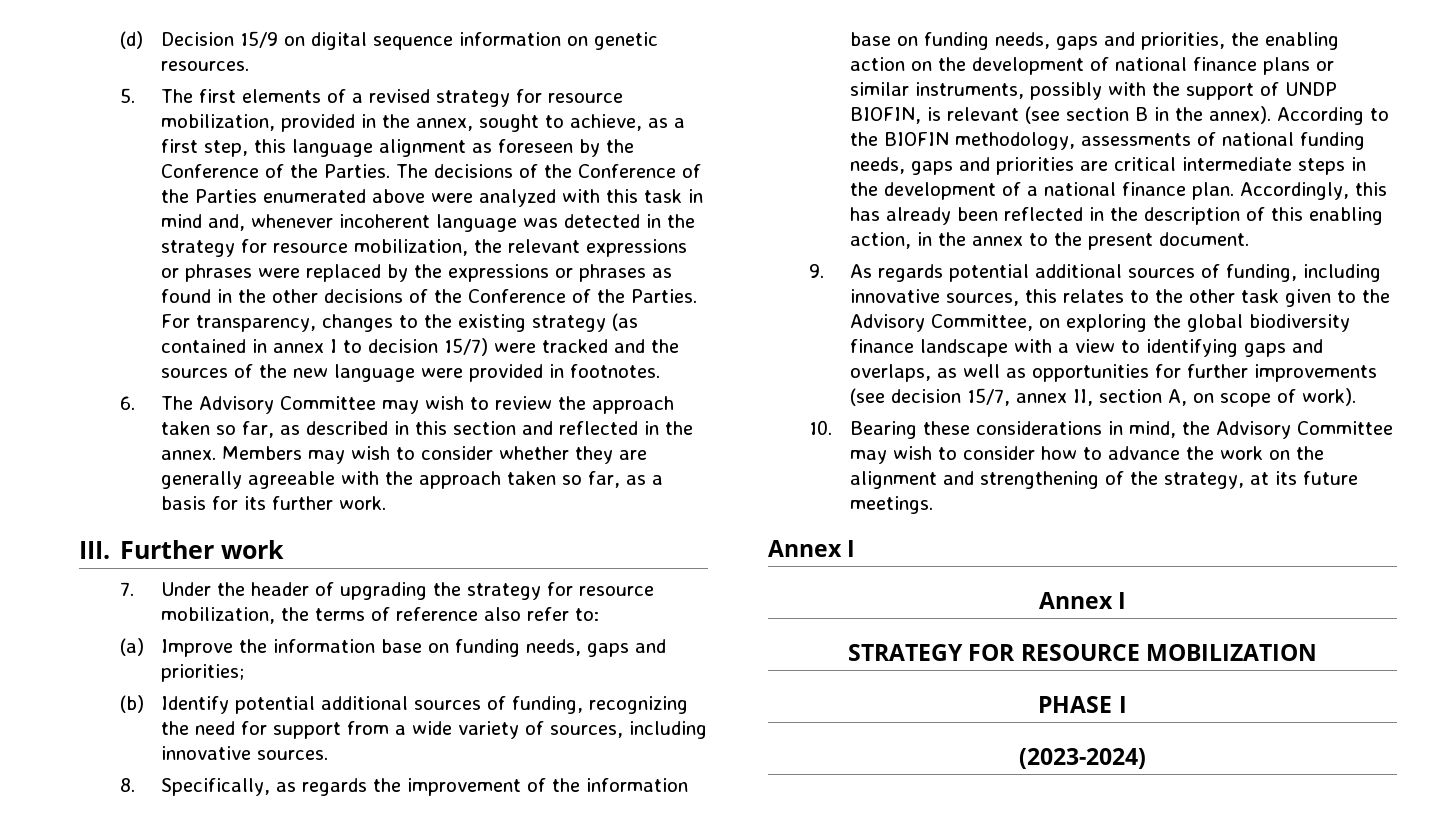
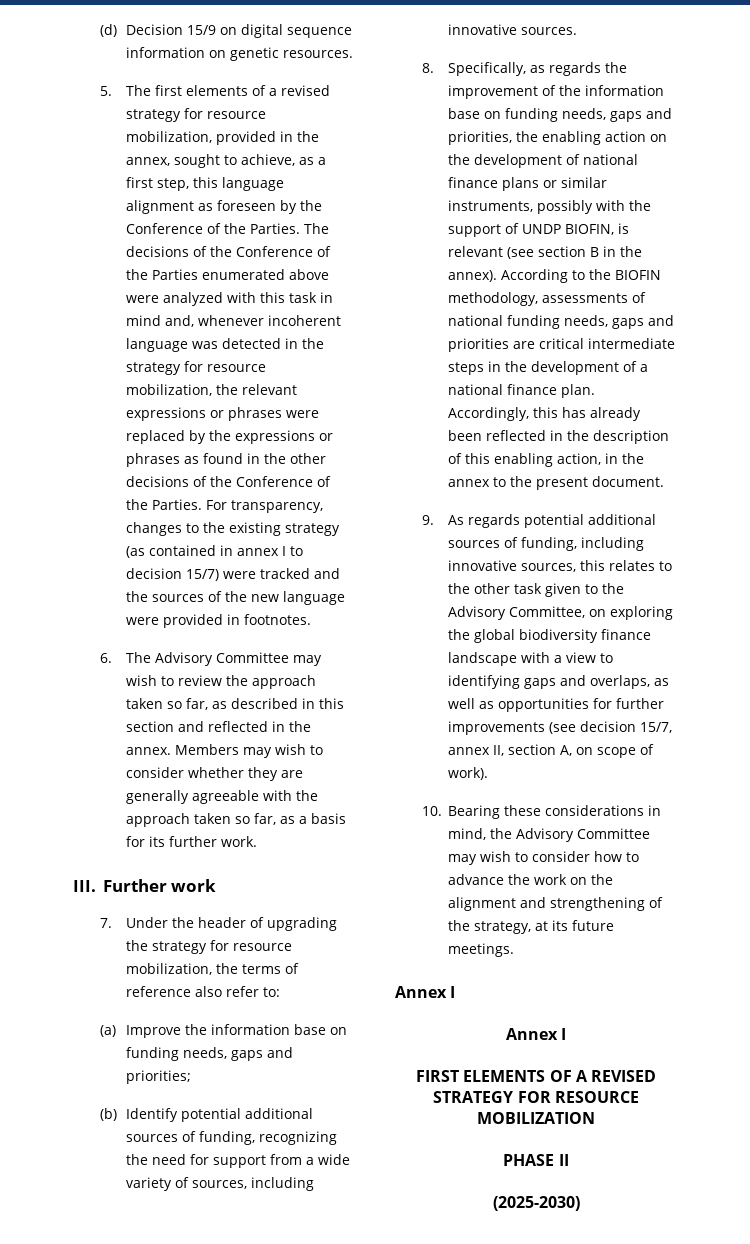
- STRATEGY FOR RESOURCE MOBILIZATION
+ FIRST ELEMENTS OF A REVISED STRATEGY FOR RESOURCE MOBILIZATION
- PHASE I
- (2023-2024)
+ PHASE II
+ (2025-2030)

